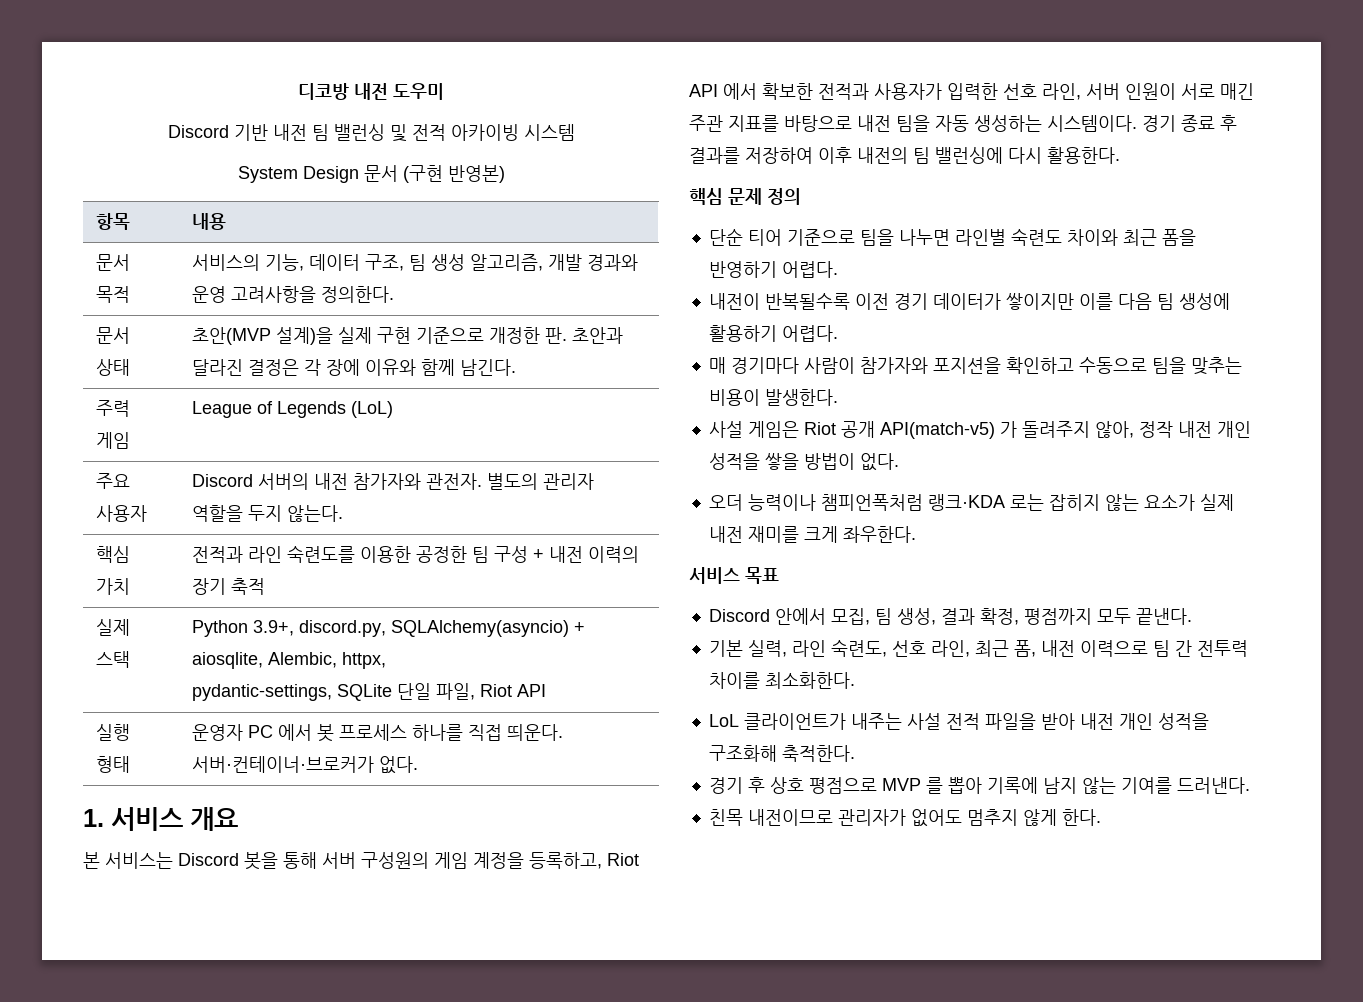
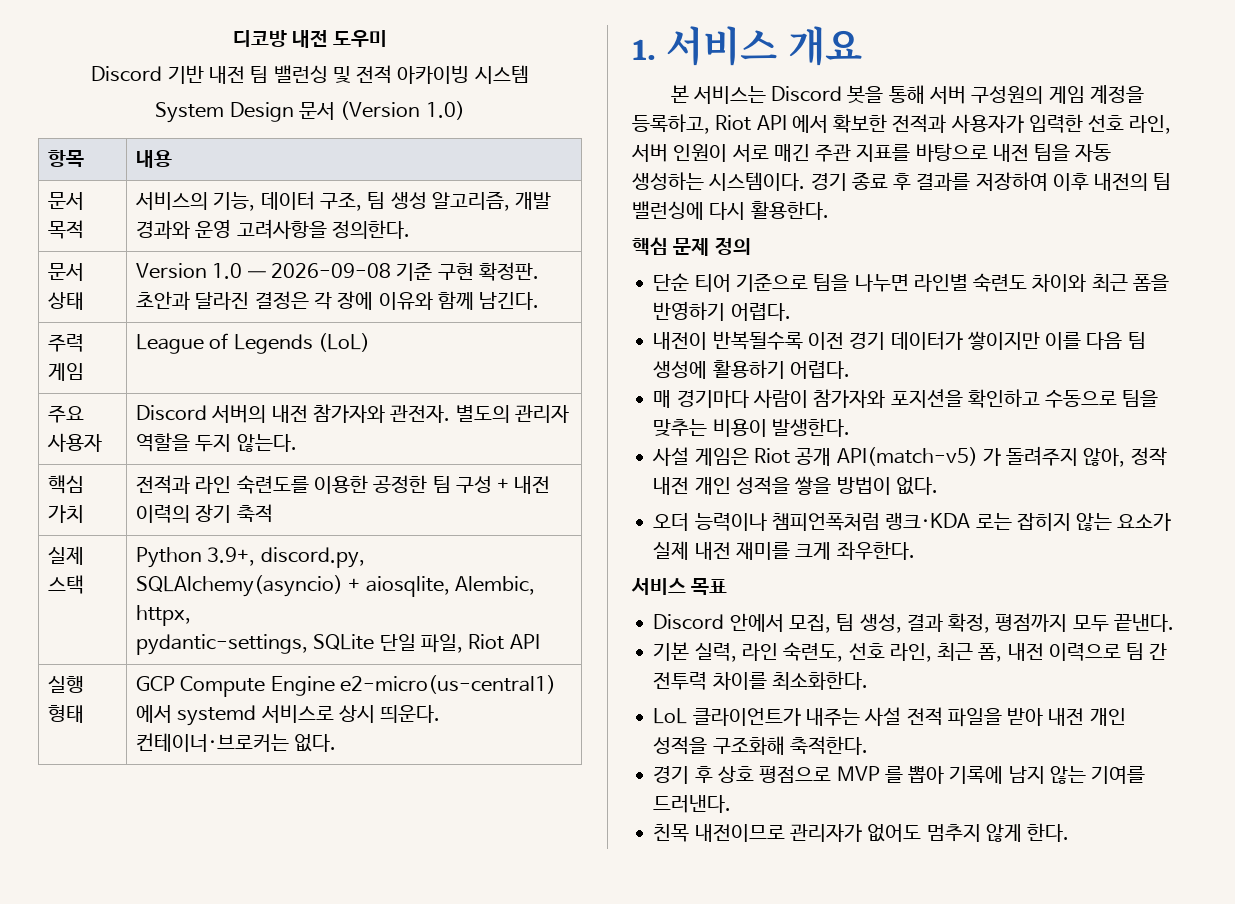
- System Design 문서 (구현 반영본)
+ System Design 문서 (Version 1.0)
- 문서 상태 | 초안(MVP 설계)을 실제 구현 기준으로 개정한 판. 초안과 달라진 결정은 각 장에 이유와 함께 남긴다.
+ 문서 상태 | Version 1.0 — 2026-09-08 기준 구현 확정판. 초안과 달라진 결정은 각 장에 이유와 함께 남긴다.
- 실행 형태 | 운영자 PC 에서 봇 프로세스 하나를 직접 띄운다. 서버·컨테이너·브로커가 없다.
+ 실행 형태 | GCP Compute Engine e2-micro(us-central1) 에서 systemd 서비스로 상시 띄운다. 컨테이너·브로커는 없다.

